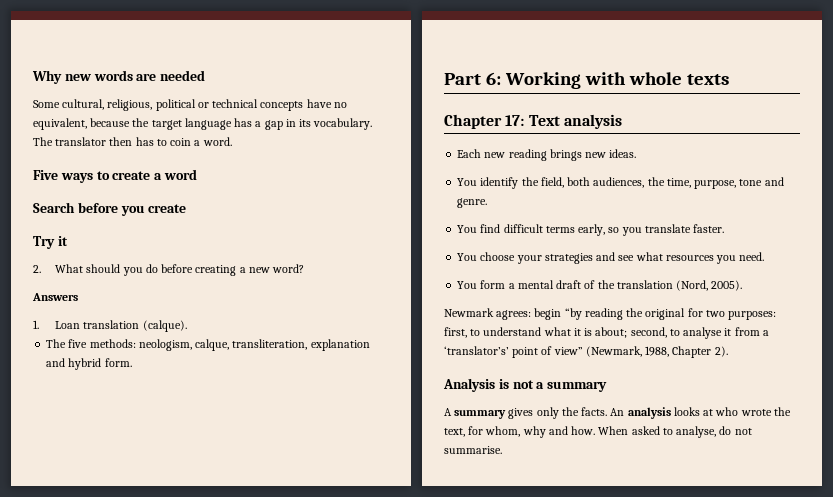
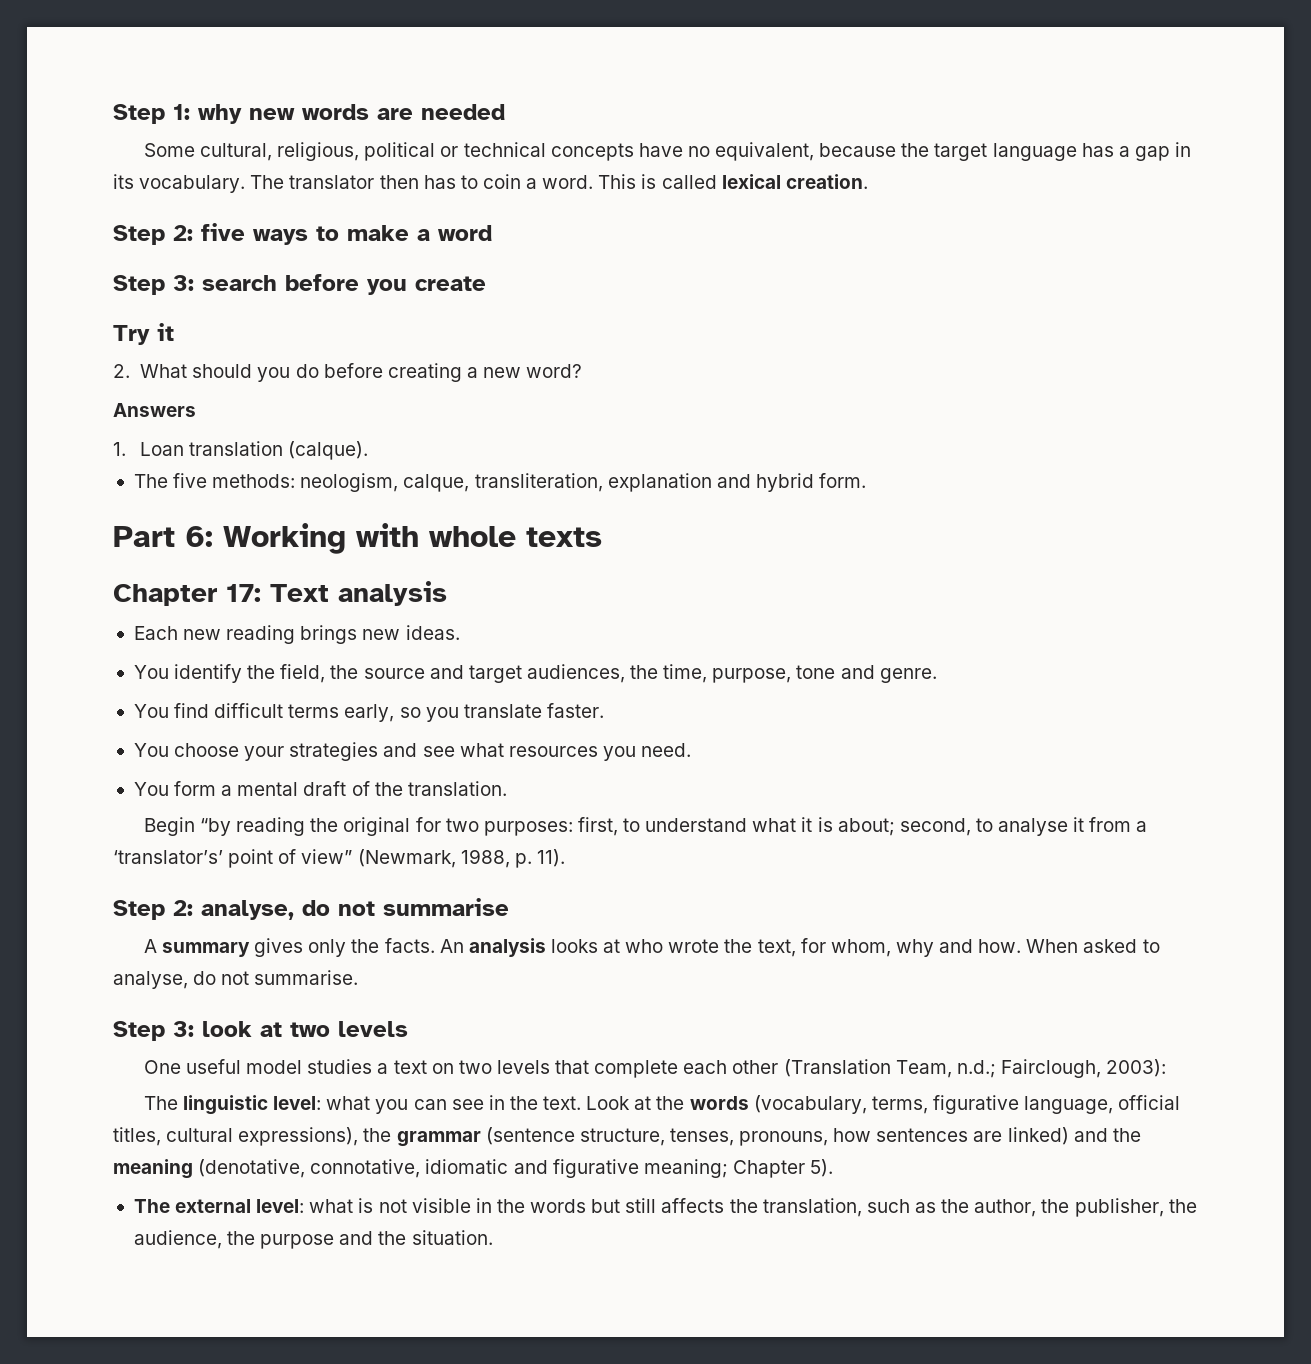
- Why new words are needed
+ Step 1: why new words are needed
- The translator then has to coin a word.
- Five ways to create a word
+ The translator then has to coin a word. This is called lexical creation.
+ Step 2: five ways to make a word
- Search before you create
+ Step 3: search before you create
- You identify the field, both audiences, the time, purpose, tone and genre.
+ You identify the field, the source and target audiences, the time, purpose, tone and genre.
- You form a mental draft of the translation (Nord, 2005).
- Newmark agrees: begin “by reading the original for two purposes: first, to understand what it is about; second, to analyse it from a ‘translator’s’ point of view” (Newmark, 1988, Chapter 2).
- Analysis is not a summary
+ You form a mental draft of the translation.
+ Begin “by reading the original for two purposes: first, to understand what it is about; second, to analyse it from a ‘translator’s’ point of view” (Newmark, 1988, p. 11).
+ Step 2: analyse, do not summarise
+ Step 3: look at two levels
+ One useful model studies a text on two levels that complete each other (Translation Team, n.d.; Fairclough, 2003):
+ The linguistic level: what you can see in the text. Look at the words (vocabulary, terms, figurative language, official titles, cultural expressions), the grammar (sentence structure, tenses, pronouns, how sentences are linked) and the meaning (denotative, connotative, idiomatic and figurative meaning; Chapter 5).
+ The external level: what is not visible in the words but still affects the translation, such as the author, the publisher, the audience, the purpose and the situation.

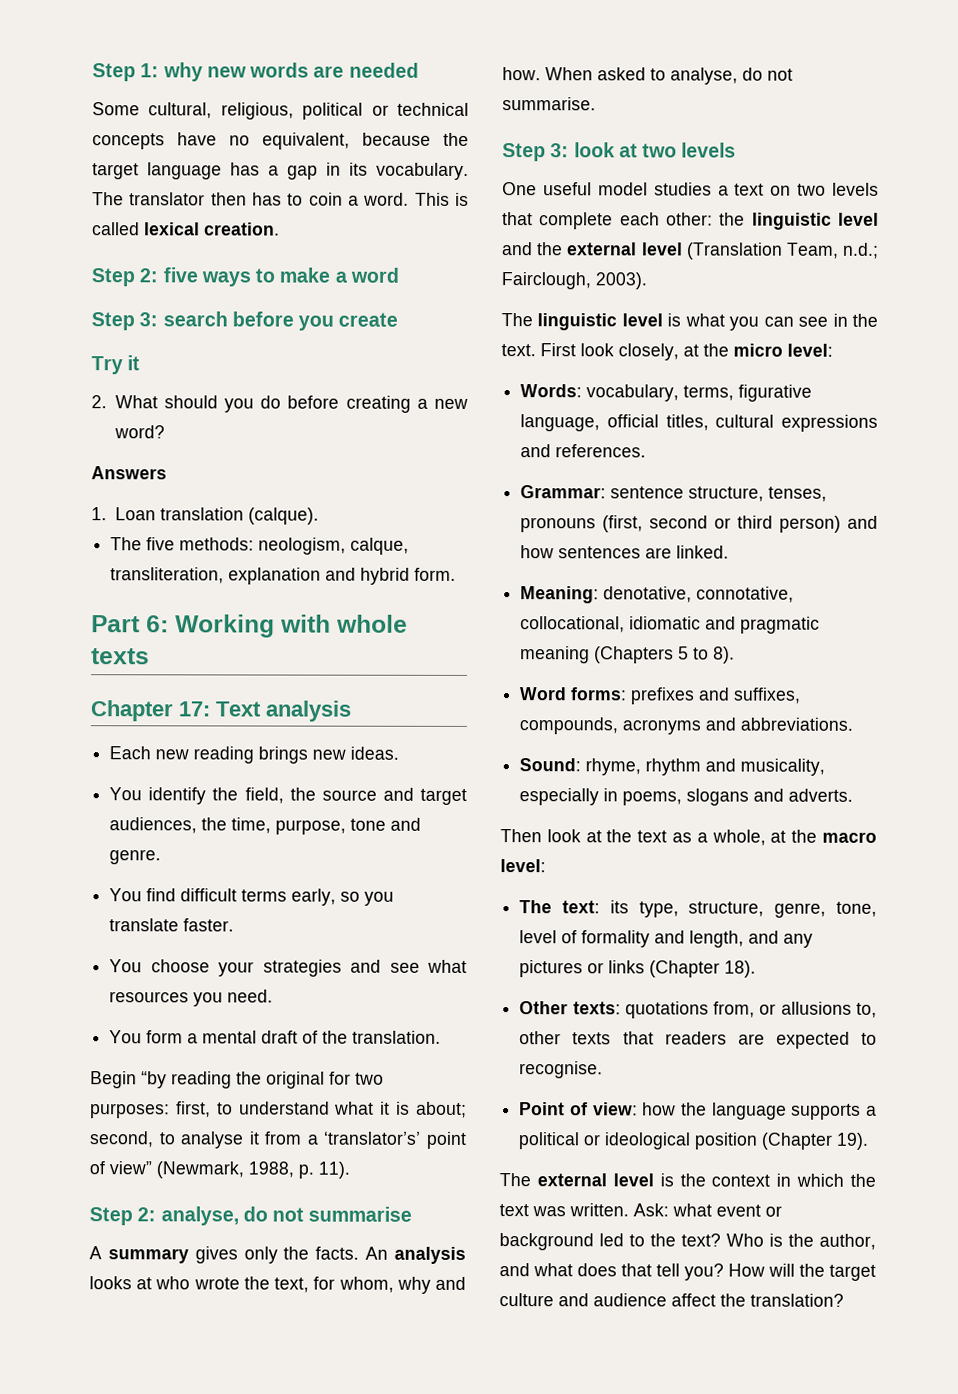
- One useful model studies a text on two levels that complete each other (Translation Team, n.d.; Fairclough, 2003):
+ One useful model studies a text on two levels that complete each other: the linguistic level and the external level (Translation Team, n.d.; Fairclough, 2003).
- The linguistic level: what you can see in the text.
+ The linguistic level is what you can see in the text.
- Look at the words (vocabulary, terms, figurative language, official titles, cultural expressions), the grammar (sentence structure, tenses, pronouns, how sentences are linked) and the meaning (denotative, connotative, idiomatic and figurative meaning; Chapter 5).
- The external level: what is not visible in the words but still affects the translation, such as the author, the publisher, the audience, the purpose and the situation.
+ First look closely, at the micro level:
+ Words: vocabulary, terms, figurative language, official titles, cultural expressions and references.
+ Grammar: sentence structure, tenses, pronouns (first, second or third person) and how sentences are linked.
+ Meaning: denotative, connotative, collocational, idiomatic and pragmatic meaning (Chapters 5 to 8).
+ Word forms: prefixes and suffixes, compounds, acronyms and abbreviations.
+ Sound: rhyme, rhythm and musicality, especially in poems, slogans and adverts.
+ Then look at the text as a whole, at the macro level:
+ The text: its type, structure, genre, tone, level of formality and length, and any pictures or links (Chapter 18).
+ Other texts: quotations from, or allusions to, other texts that readers are expected to recognise.
+ Point of view: how the language supports a political or ideological position (Chapter 19).
+ The external level is the context in which the text was written. Ask: what event or background led to the text? Who is the author, and what does that tell you? How will the target culture and audience affect the translation?

